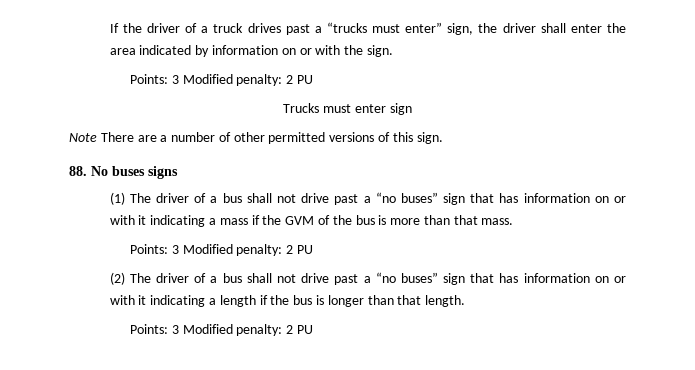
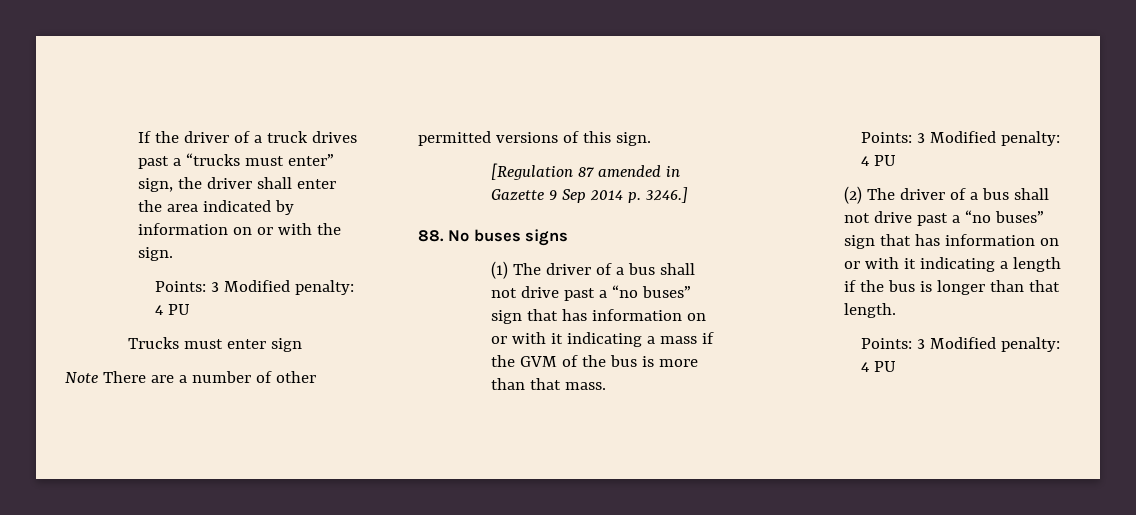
  If the driver of a truck drives past a “trucks must enter” sign, the driver shall enter the area indicated by information on or with the sign.
- Points: 3 Modified penalty: 2 PU
+ Points: 3 Modified penalty: 4 PU
+ [Regulation 87 amended in Gazette 9 Sep 2014 p. 3246.]
  (1) The driver of a bus shall not drive past a “no buses” sign that has information on or with it indicating a mass if the GVM of the bus is more than that mass.
- Points: 3 Modified penalty: 2 PU
+ Points: 3 Modified penalty: 4 PU
  (2) The driver of a bus shall not drive past a “no buses” sign that has information on or with it indicating a length if the bus is longer than that length.
- Points: 3 Modified penalty: 2 PU
+ Points: 3 Modified penalty: 4 PU

